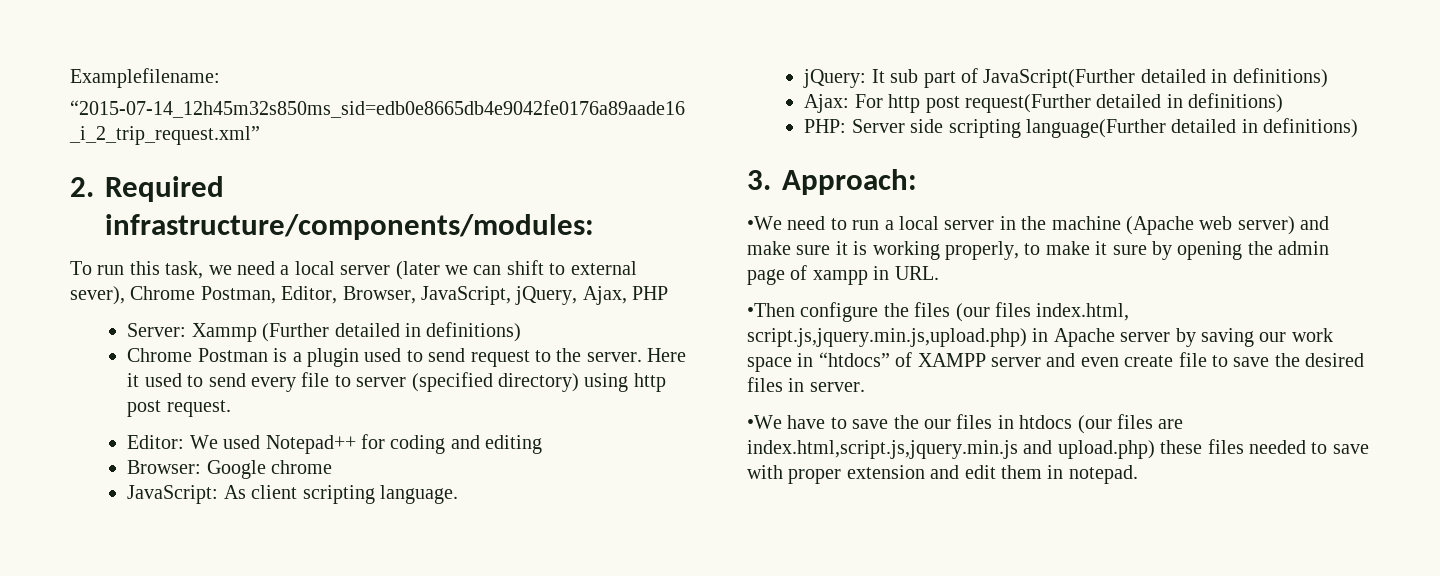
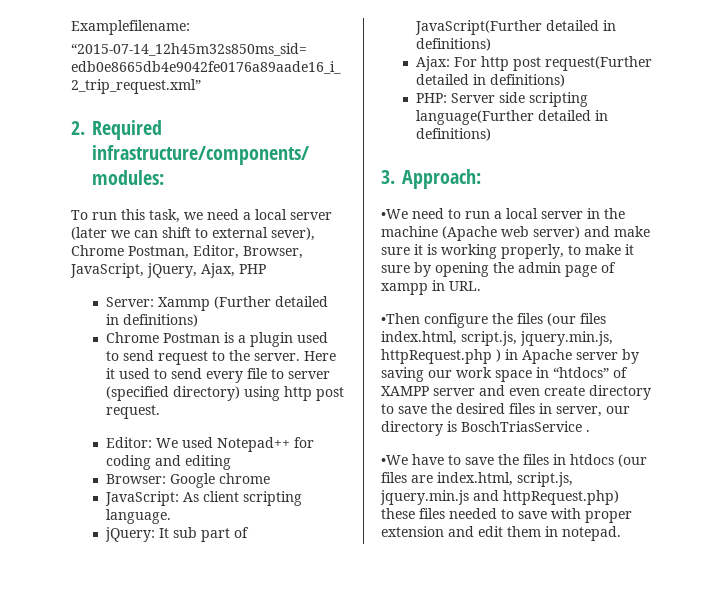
- •Then configure the files (our files index.html, script.js,jquery.min.js,upload.php) in Apache server by saving our work space in “htdocs” of XAMPP server and even create file to save the desired files in server.
+ •Then configure the files (our files index.html, script.js, jquery.min.js, httpRequest.php ) in Apache server by saving our work space in “htdocs” of XAMPP server and even create directory to save the desired files in server, our directory is BoschTriasService .
- •We have to save the our files in htdocs (our files are index.html,script.js,jquery.min.js and upload.php) these files needed to save with proper extension and edit them in notepad.
+ •We have to save the files in htdocs (our files are index.html, script.js, jquery.min.js and httpRequest.php) these files needed to save with proper extension and edit them in notepad.

